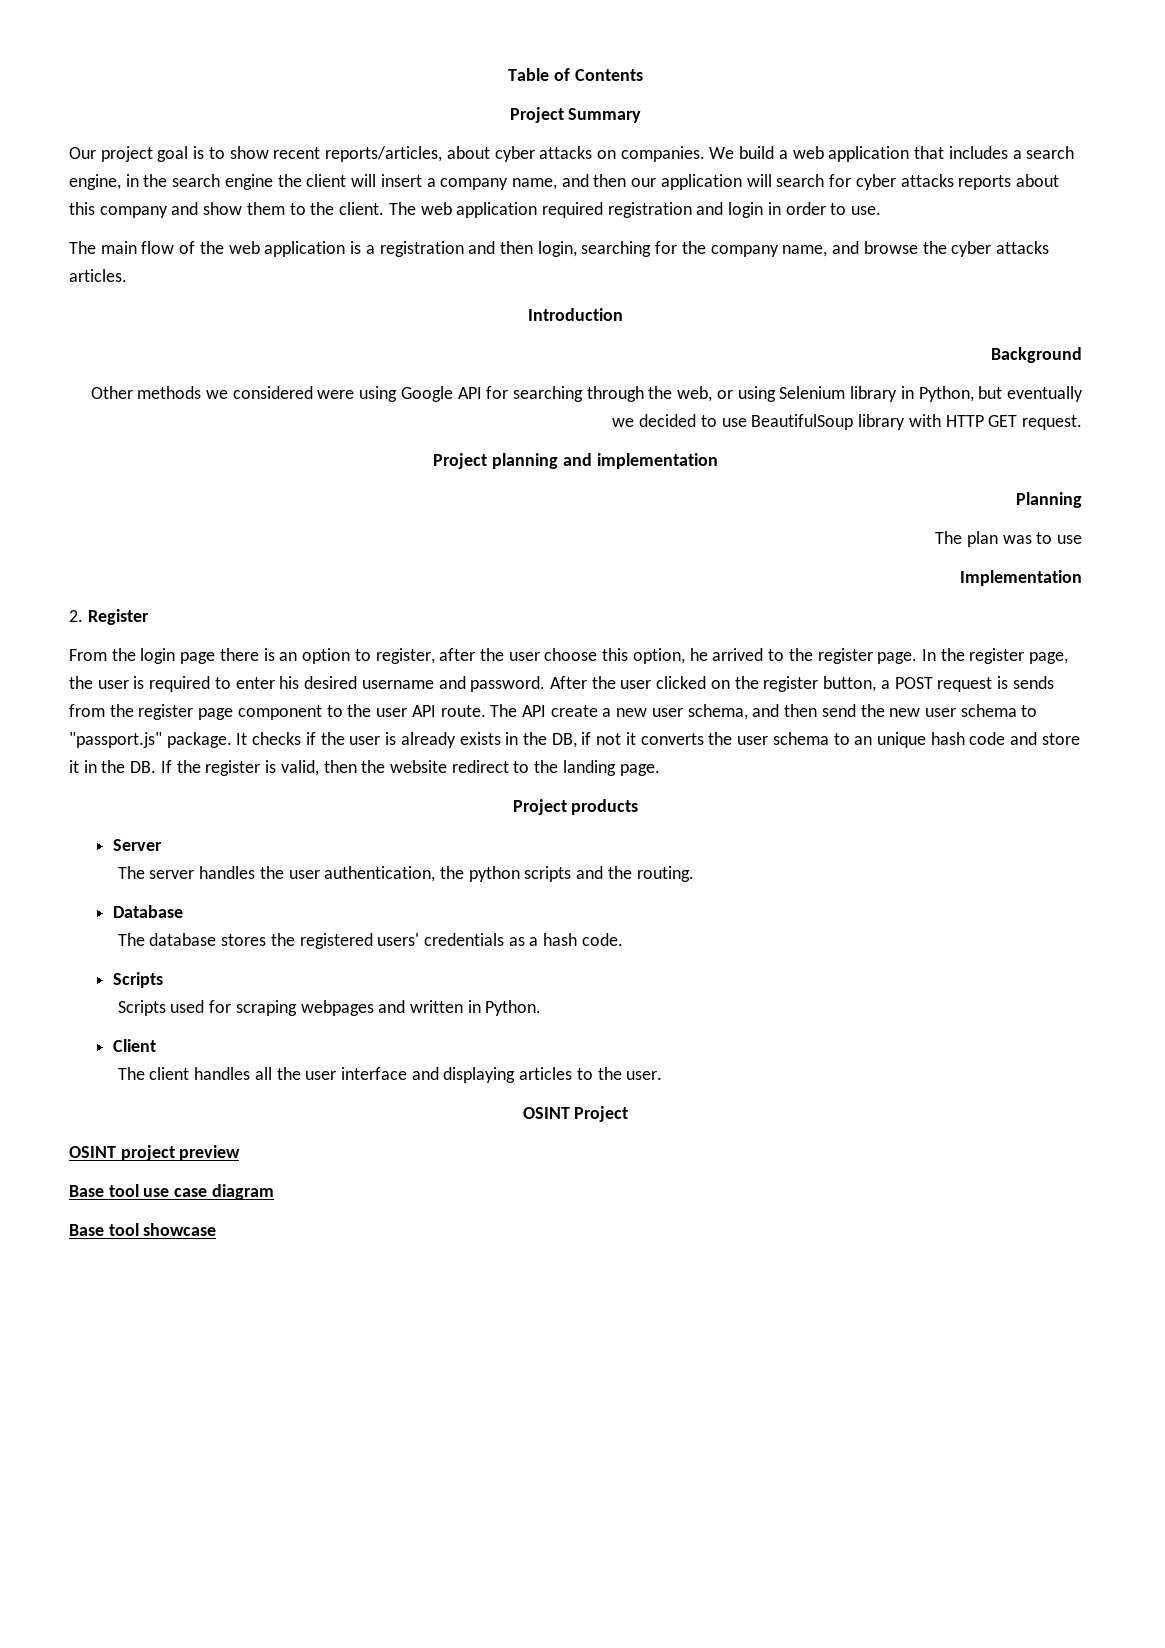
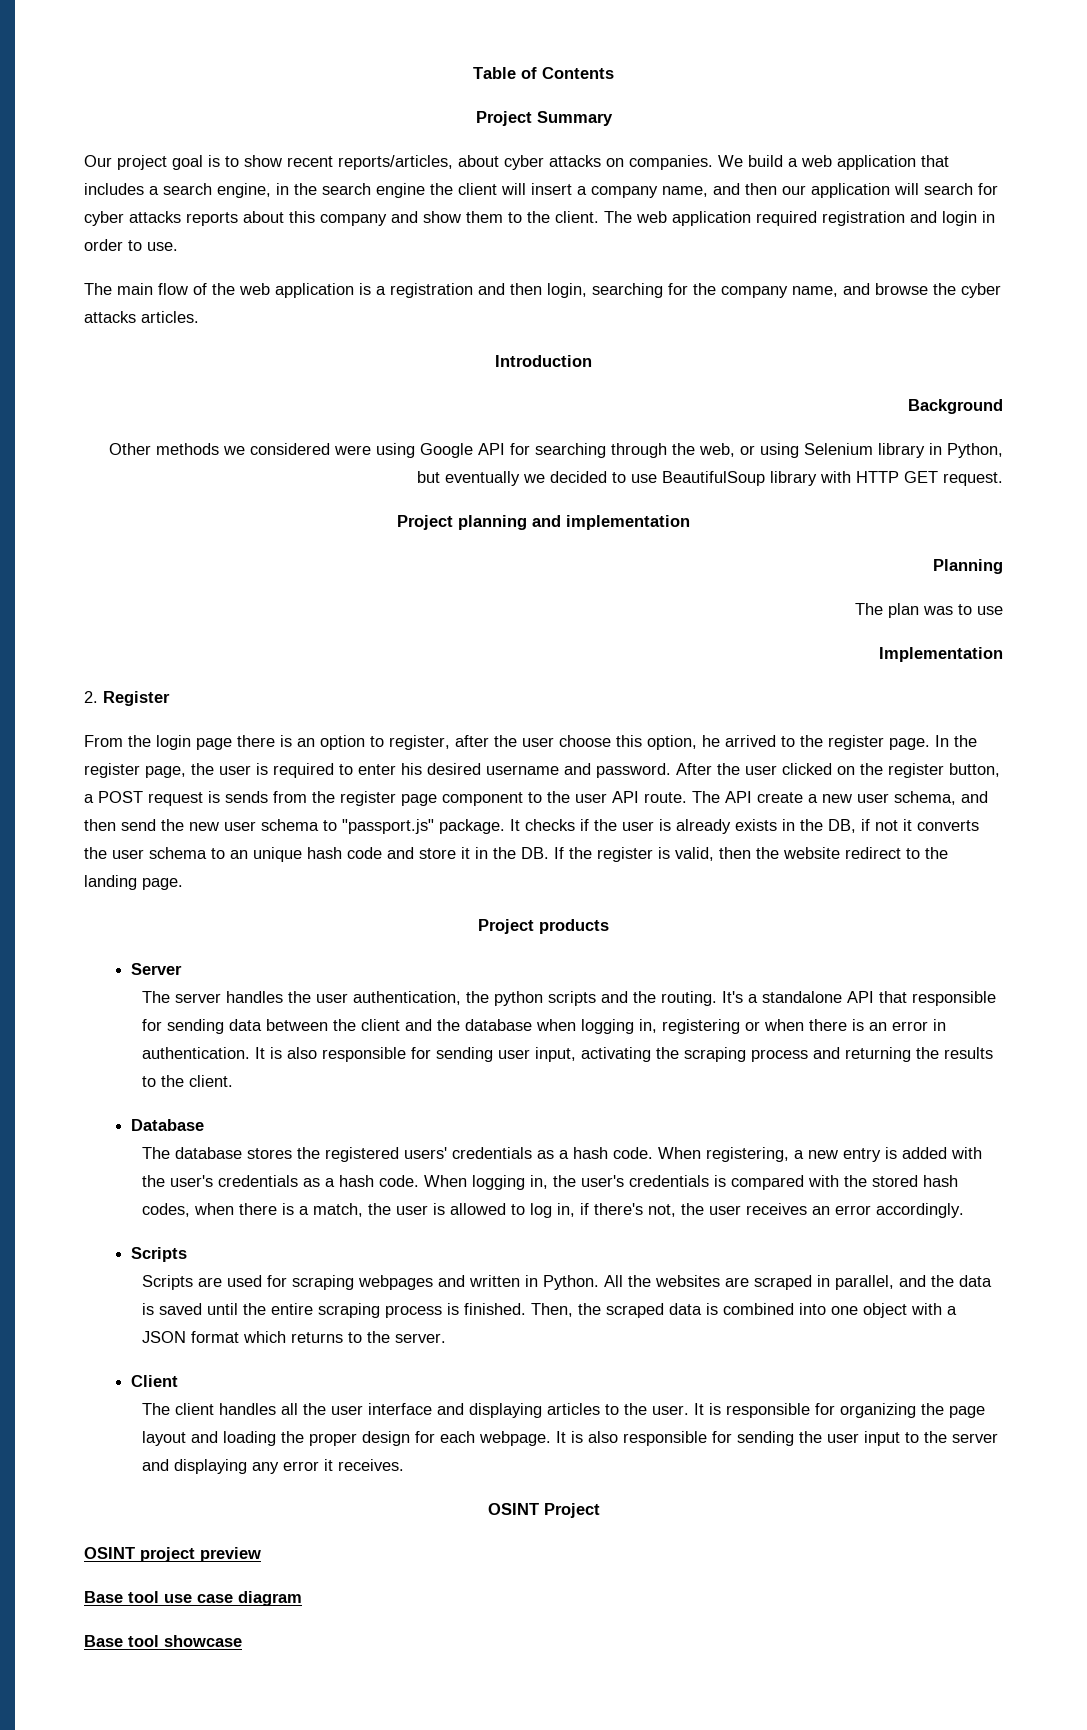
+ It's a standalone API that responsible for sending data between the client and the database when logging in, registering or when there is an error in authentication. It is also responsible for sending user input, activating the scraping process and returning the results to the client.
+ When registering, a new entry is added with the user's credentials as a hash code. When logging in, the user's credentials is compared with the stored hash codes, when there is a match, the user is allowed to log in, if there's not, the user receives an error accordingly.
- Scripts used for scraping webpages and written in Python.
+ Scripts are used for scraping webpages and written in Python. All the websites are scraped in parallel, and the data is saved until the entire scraping process is finished. Then, the scraped data is combined into one object with a JSON format which returns to the server.
+ It is responsible for organizing the page layout and loading the proper design for each webpage. It is also responsible for sending the user input to the server and displaying any error it receives.

